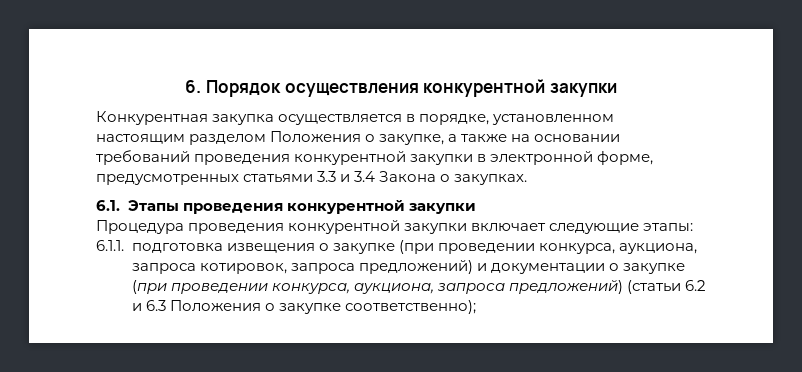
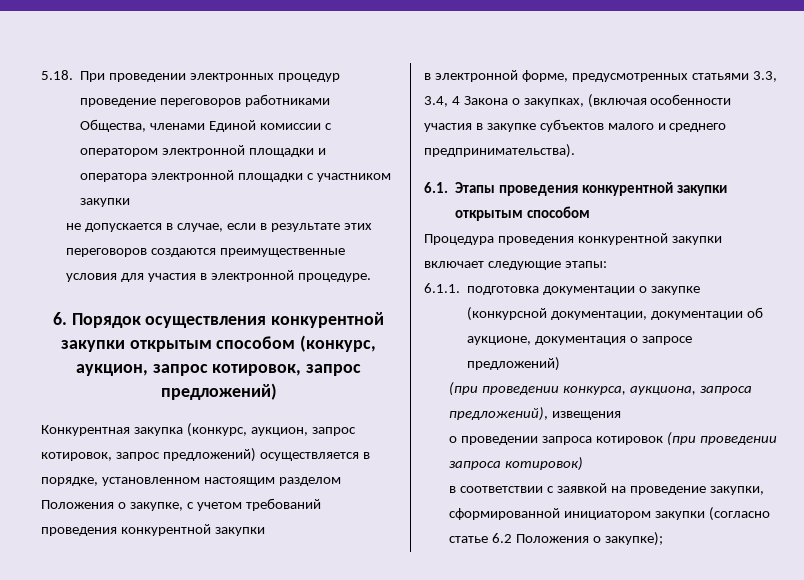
+ 5.18. При проведении электронных процедур проведение переговоров работниками Общества, членами Единой комиссии с оператором электронной площадки и оператора электронной площадки с участником закупки
+ не допускается в случае, если в результате этих переговоров создаются преимущественные условия для участия в электронной процедуре.
- 6. Порядок осуществления конкурентной закупки
- Конкурентная закупка осуществляется в порядке, установленном настоящим разделом Положения о закупке, а также на основании требований проведения конкурентной закупки в электронной форме, предусмотренных статьями 3.3 и 3.4 Закона о закупках.
+ 6. Порядок осуществления конкурентной закупки открытым способом (конкурс, аукцион, запрос котировок, запрос предложений)
+ Конкурентная закупка (конкурс, аукцион, запрос котировок, запрос предложений) осуществляется в порядке, установленном настоящим разделом Положения о закупке, с учетом требований проведения конкурентной закупки
+ в электронной форме, предусмотренных статьями 3.3, 3.4, 4 Закона о закупках, (включая особенности участия в закупке субъектов малого и среднего предпринимательства).
- 6.1. Этапы проведения конкурентной закупки
+ 6.1. Этапы проведения конкурентной закупки открытым способом
- 6.1.1. подготовка извещения о закупке (при проведении конкурса, аукциона, запроса котировок, запроса предложений) и документации о закупке (при проведении конкурса, аукциона, запроса предложений) (статьи 6.2 и 6.3 Положения о закупке соответственно);
+ 6.1.1. подготовка документации о закупке (конкурсной документации, документации об аукционе, документация о запросе предложений)
+ (при проведении конкурса, аукциона, запроса предложений), извещения
+ о проведении запроса котировок (при проведении запроса котировок)
+ в соответствии с заявкой на проведение закупки, сформированной инициатором закупки (согласно статье 6.2 Положения о закупке);

